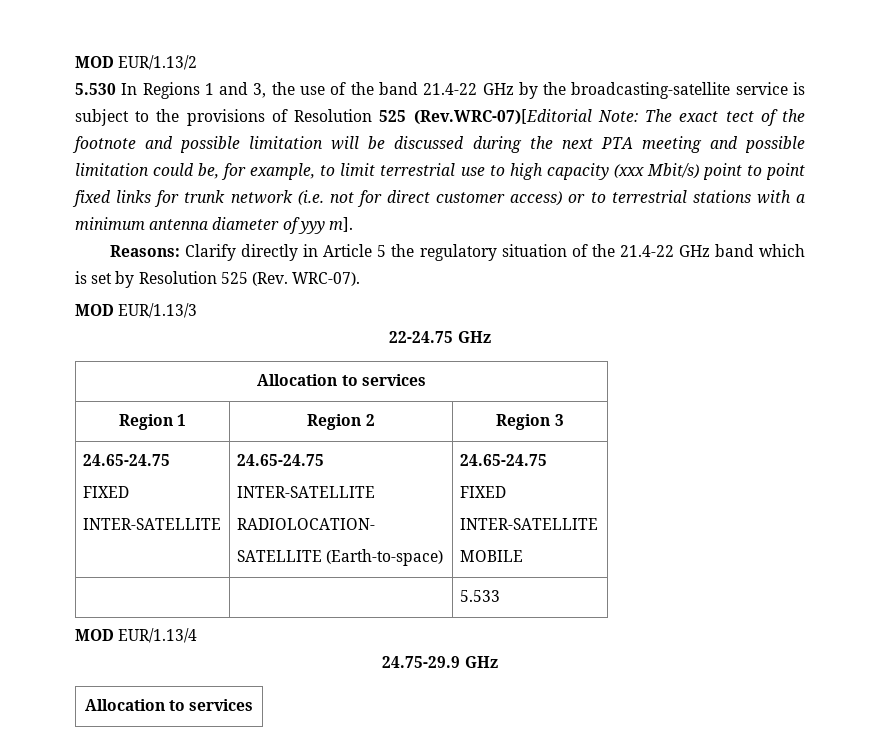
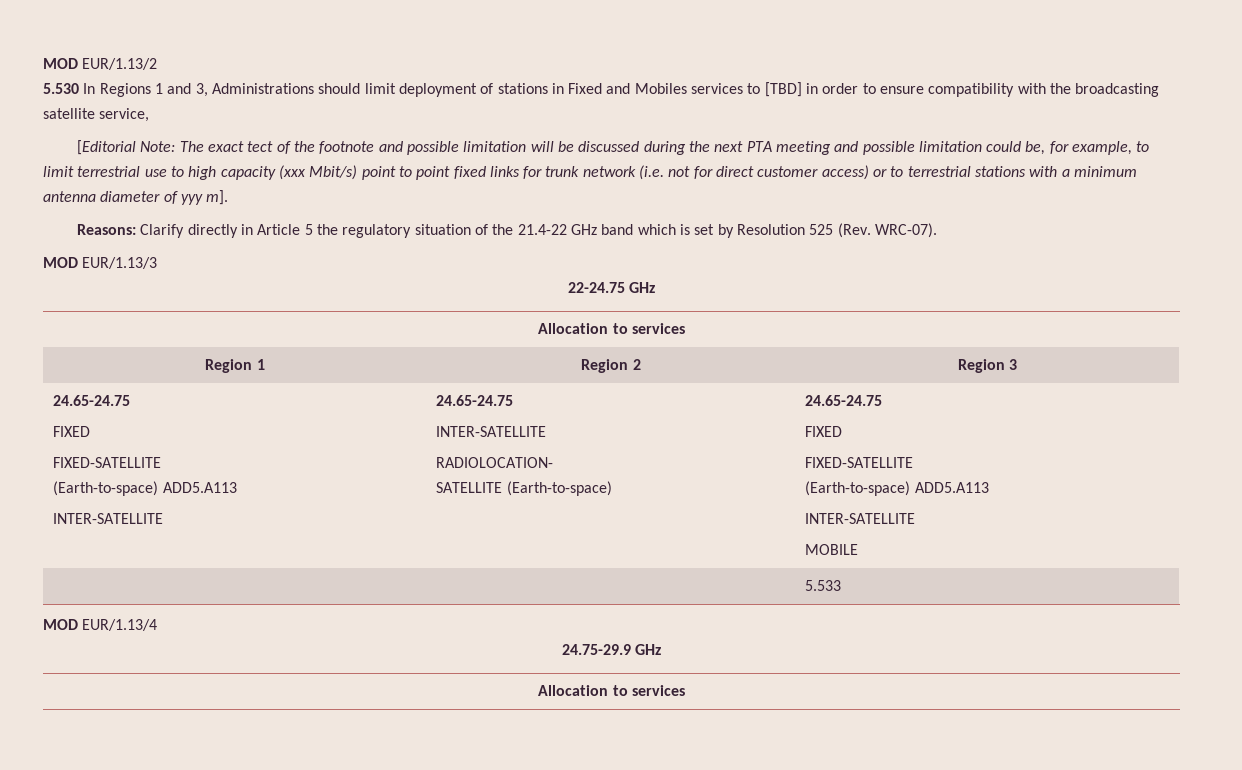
- 5.530 In Regions 1 and 3, the use of the band 21.4-22 GHz by the broadcasting-satellite service is subject to the provisions of Resolution 525 (Rev.WRC-07)[Editorial Note:
+ 5.530 In Regions 1 and 3, Administrations should limit deployment of stations in Fixed and Mobiles services to [TBD] in order to ensure compatibility with the broadcasting satellite service,
+ [Editorial Note:
  Region 1 | Region 2 | Region 3
  24.65-24.75
  FIXED
+ FIXED-SATELLITE
+ (Earth-to-space) ADD5.A113
  INTER-SATELLITE | 24.65-24.75
  INTER-SATELLITE
  RADIOLOCATION-
  SATELLITE (Earth-to-space) | 24.65-24.75
  FIXED
+ FIXED-SATELLITE
+ (Earth-to-space) ADD5.A113

